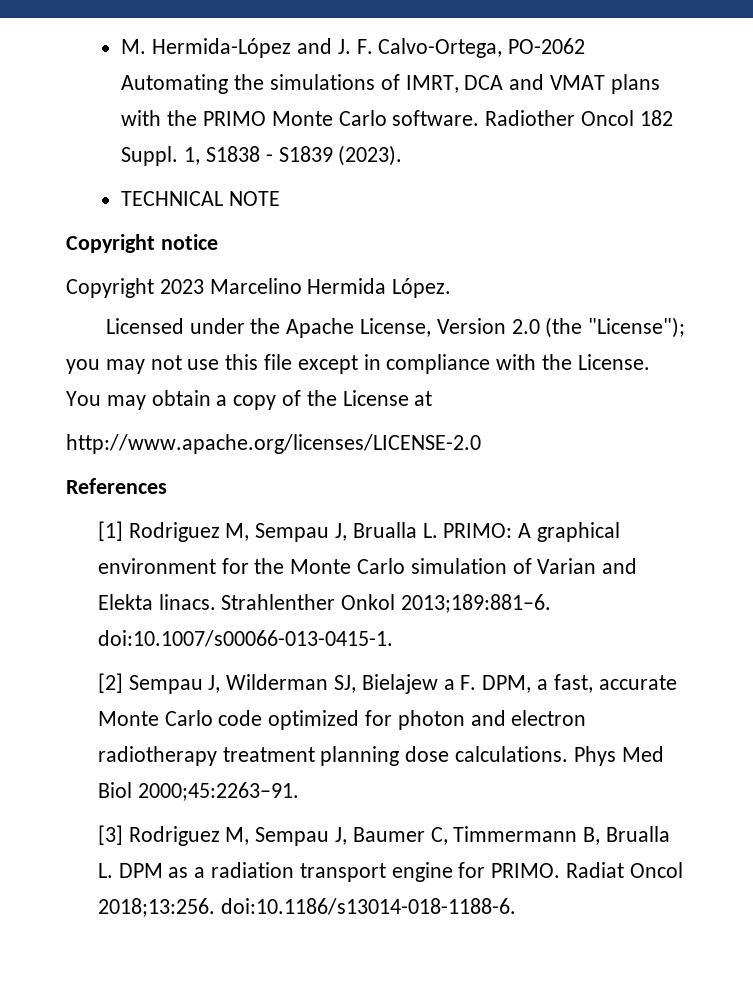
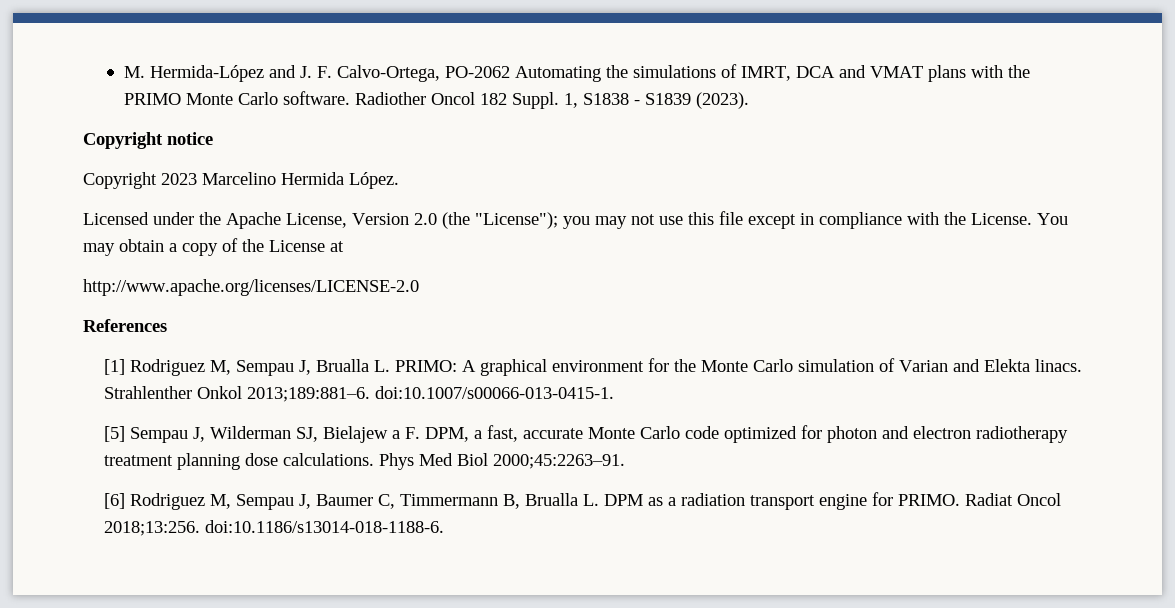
- TECHNICAL NOTE
- [2] Sempau J, Wilderman SJ, Bielajew a F. DPM, a fast, accurate Monte Carlo code optimized for photon and electron radiotherapy treatment planning dose calculations.
+ [5] Sempau J, Wilderman SJ, Bielajew a F. DPM, a fast, accurate Monte Carlo code optimized for photon and electron radiotherapy treatment planning dose calculations.
- [3] Rodriguez M, Sempau J, Baumer C, Timmermann B, Brualla L. DPM as a radiation transport engine for PRIMO.
+ [6] Rodriguez M, Sempau J, Baumer C, Timmermann B, Brualla L. DPM as a radiation transport engine for PRIMO.

